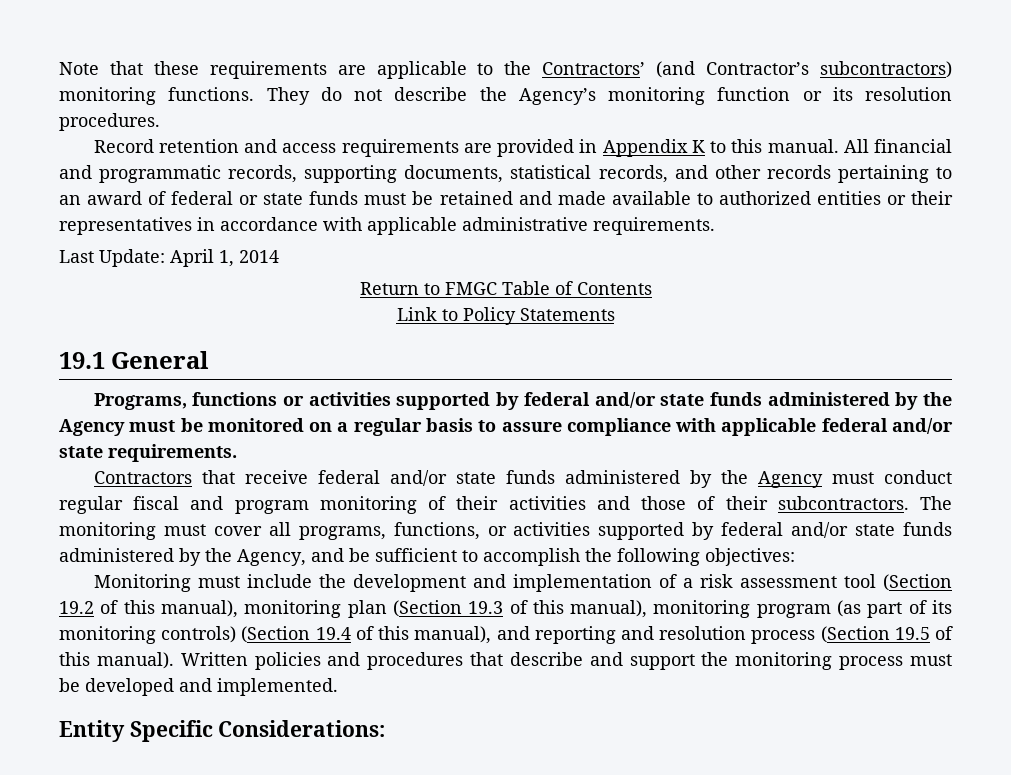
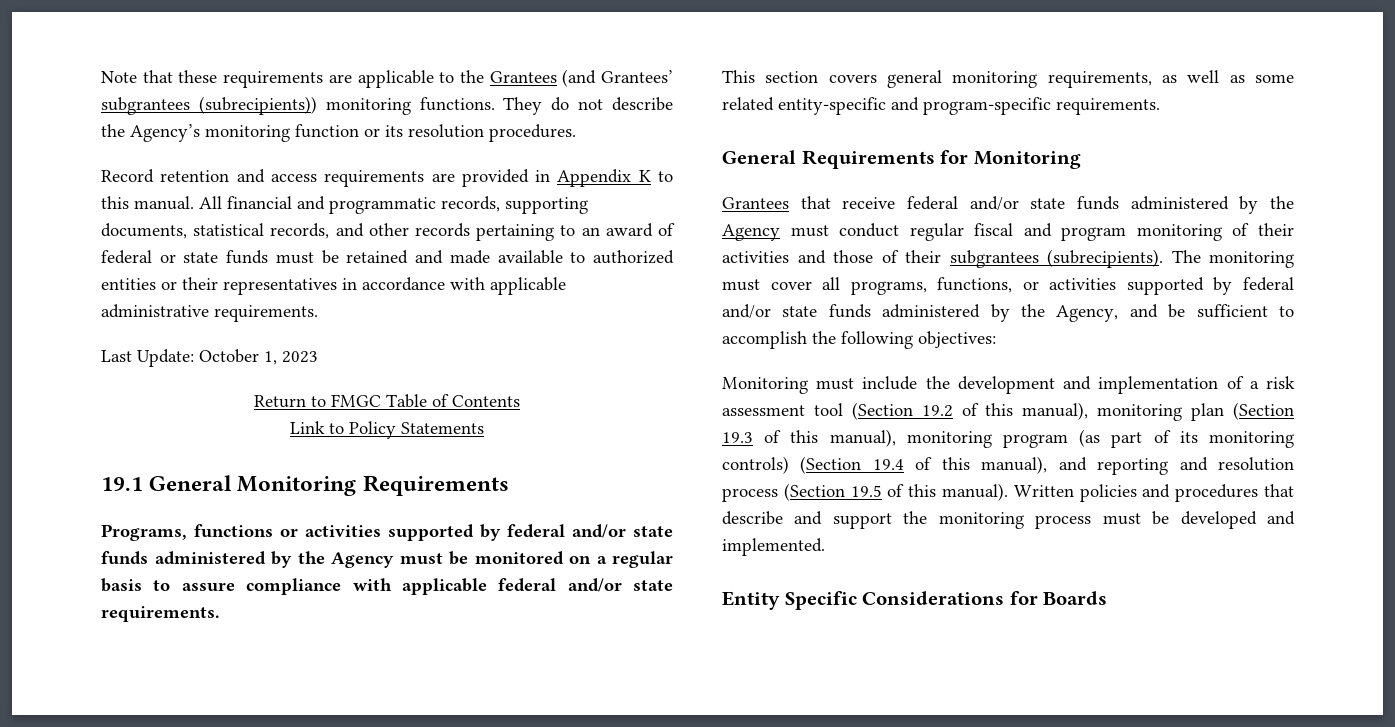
- Note that these requirements are applicable to the Contractors’ (and Contractor’s subcontractors) monitoring functions.
+ Note that these requirements are applicable to the Grantees (and Grantees’ subgrantees (subrecipients)) monitoring functions.
- Last Update: April 1, 2014
+ Last Update: October 1, 2023
- 19.1 General
+ 19.1 General Monitoring Requirements
- Contractors that receive federal and/or state funds administered by the Agency must conduct regular fiscal and program monitoring of their activities and those of their subcontractors.
+ This section covers general monitoring requirements, as well as some related entity-specific and program-specific requirements.
+ General Requirements for Monitoring
+ Grantees that receive federal and/or state funds administered by the Agency must conduct regular fiscal and program monitoring of their activities and those of their subgrantees (subrecipients).
- Entity Specific Considerations:
+ Entity Specific Considerations for Boards

